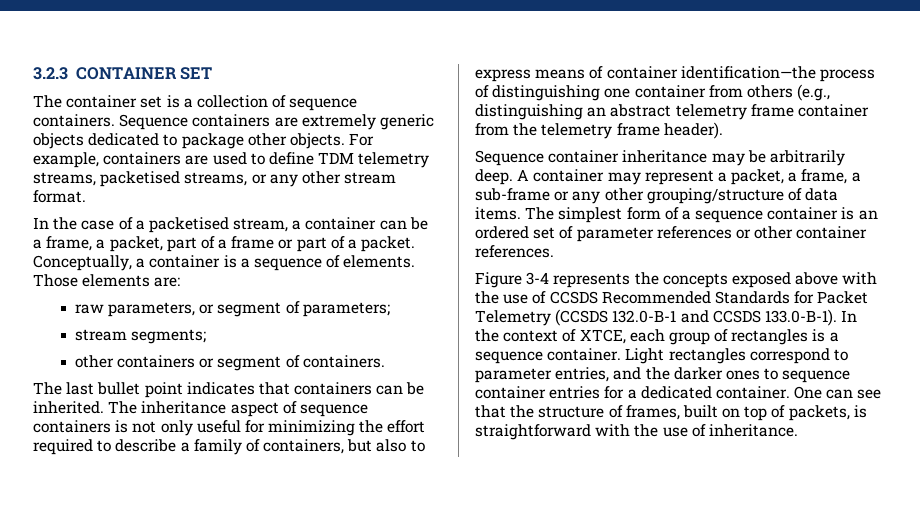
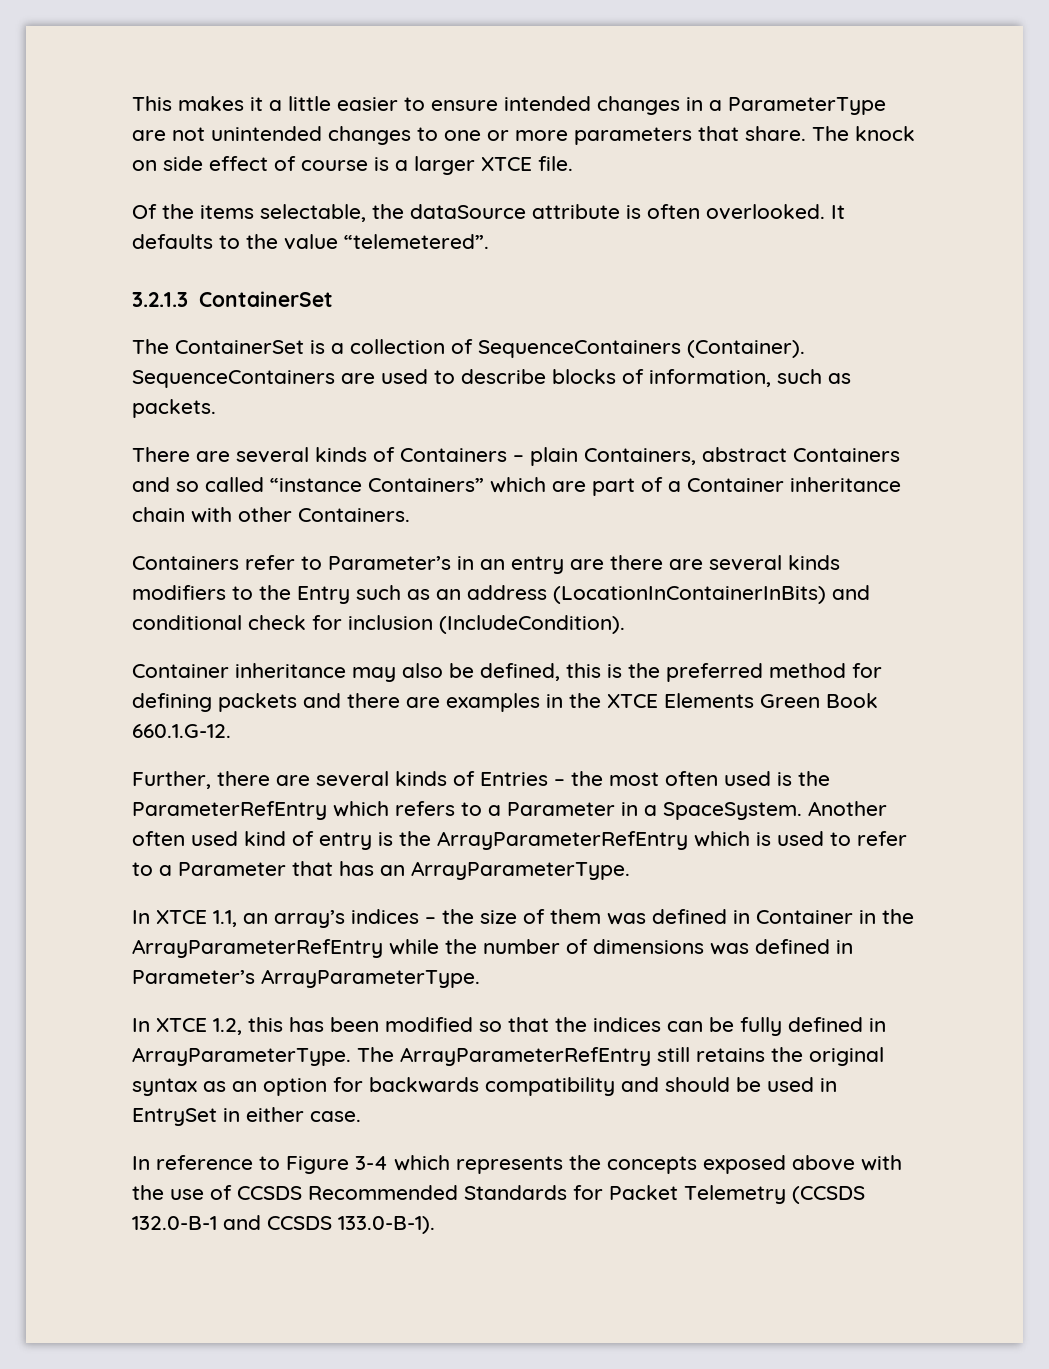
- 3.2.3 CONTAINER SET
- The container set is a collection of sequence containers. Sequence containers are extremely generic objects dedicated to package other objects. For example, containers are used to define TDM telemetry streams, packetised streams, or any other stream format.
- In the case of a packetised stream, a container can be a frame, a packet, part of a frame or part of a packet. Conceptually, a container is a sequence of elements. Those elements are:
- raw parameters, or segment of parameters;
- stream segments;
- other containers or segment of containers.
- The last bullet point indicates that containers can be inherited. The inheritance aspect of sequence containers is not only useful for minimizing the effort required to describe a family of containers, but also to express means of container identification—the process of distinguishing one container from others (e.g., distinguishing an abstract telemetry frame container from the telemetry frame header).
- Sequence container inheritance may be arbitrarily deep. A container may represent a packet, a frame, a sub-frame or any other grouping/structure of data items. The simplest form of a sequence container is an ordered set of parameter references or other container references.
- Figure 3-4 represents the concepts exposed above with the use of CCSDS Recommended Standards for Packet Telemetry (CCSDS 132.0-B-1 and CCSDS 133.0-B-1). In the context of XTCE, each group of rectangles is a sequence container. Light rectangles correspond to parameter entries, and the darker ones to sequence container entries for a dedicated container. One can see that the structure of frames, built on top of packets, is straightforward with the use of inheritance.
+ This makes it a little easier to ensure intended changes in a ParameterType are not unintended changes to one or more parameters that share. The knock on side effect of course is a larger XTCE file.
+ Of the items selectable, the dataSource attribute is often overlooked. It defaults to the value “telemetered”.
+ 3.2.1.3 ContainerSet
+ The ContainerSet is a collection of SequenceContainers (Container). SequenceContainers are used to describe blocks of information, such as packets.
+ There are several kinds of Containers – plain Containers, abstract Containers and so called “instance Containers” which are part of a Container inheritance chain with other Containers.
+ Containers refer to Parameter’s in an entry are there are several kinds modifiers to the Entry such as an address (LocationInContainerInBits) and conditional check for inclusion (IncludeCondition).
+ Container inheritance may also be defined, this is the preferred method for defining packets and there are examples in the XTCE Elements Green Book 660.1.G-12.
+ Further, there are several kinds of Entries – the most often used is the ParameterRefEntry which refers to a Parameter in a SpaceSystem. Another often used kind of entry is the ArrayParameterRefEntry which is used to refer to a Parameter that has an ArrayParameterType.
+ In XTCE 1.1, an array’s indices – the size of them was defined in Container in the ArrayParameterRefEntry while the number of dimensions was defined in Parameter’s ArrayParameterType.
+ In XTCE 1.2, this has been modified so that the indices can be fully defined in ArrayParameterType. The ArrayParameterRefEntry still retains the original syntax as an option for backwards compatibility and should be used in EntrySet in either case.
+ In reference to Figure 3-4 which represents the concepts exposed above with the use of CCSDS Recommended Standards for Packet Telemetry (CCSDS 132.0-B-1 and CCSDS 133.0-B-1).

